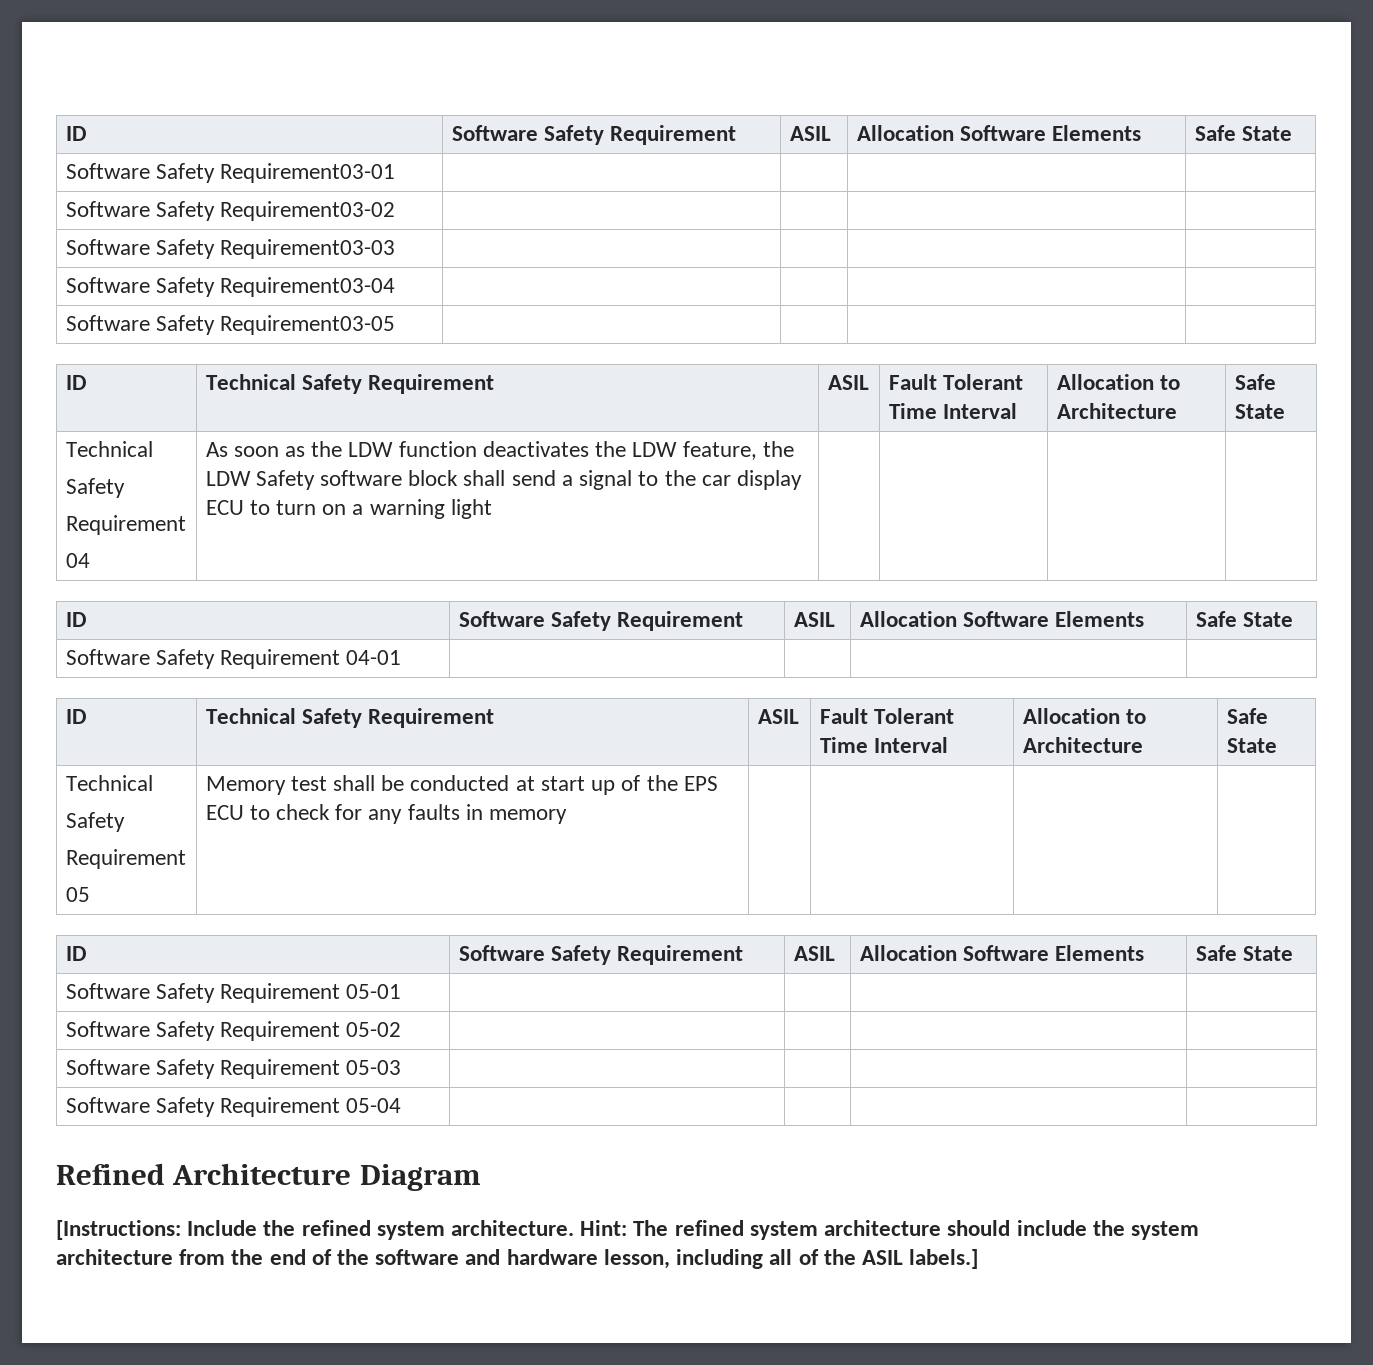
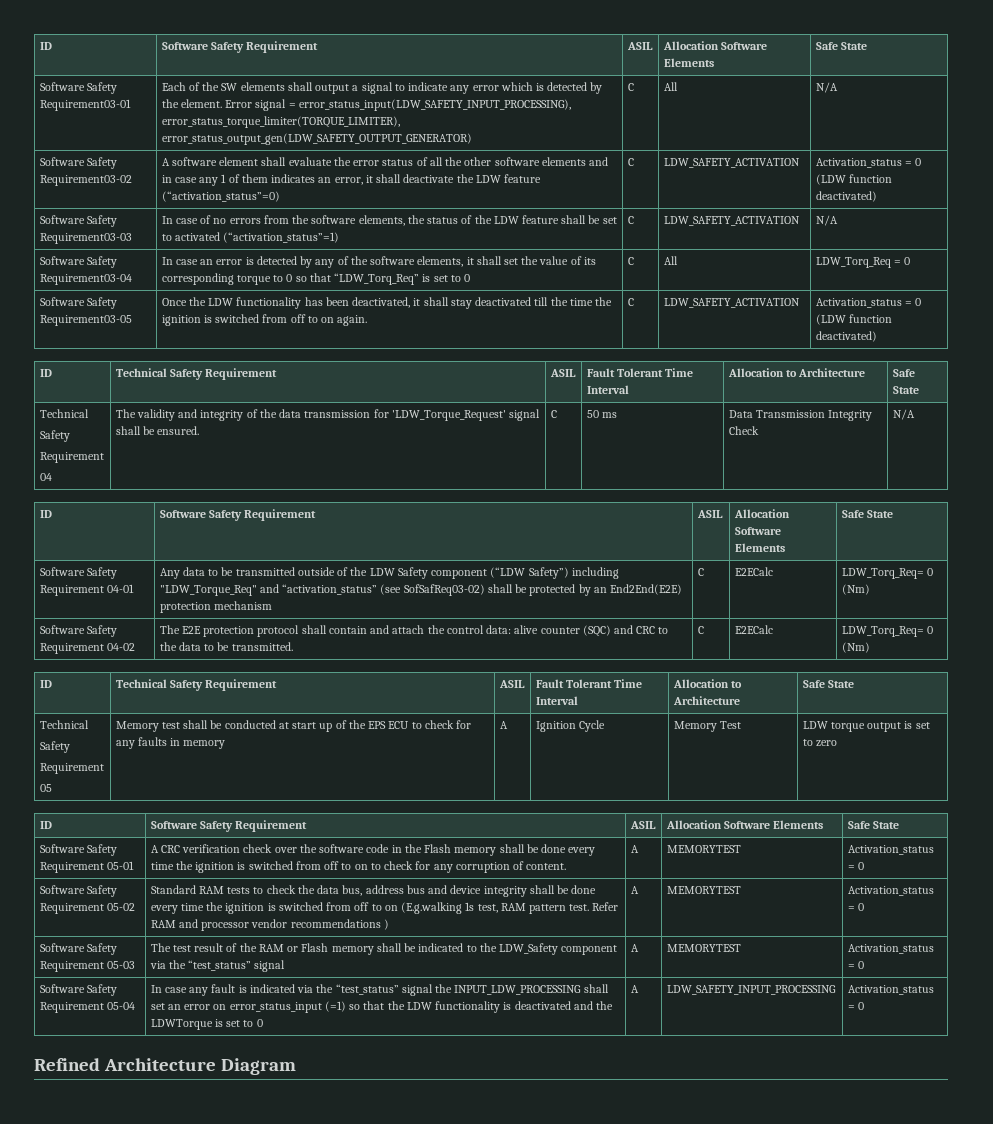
- Software Safety Requirement03-01 | | | |
- Software Safety Requirement03-02 | | | |
- Software Safety Requirement03-03 | | | |
- Software Safety Requirement03-04 | | | |
- Software Safety Requirement03-05 | | | |
+ Software Safety Requirement03-01 | Each of the SW elements shall output a signal to indicate any error which is detected by the element. Error signal = error_status_input(LDW_SAFETY_INPUT_PROCESSING), error_status_torque_limiter(TORQUE_LIMITER), error_status_output_gen(LDW_SAFETY_OUTPUT_GENERATOR) | C | All | N/A
+ Software Safety Requirement03-02 | A software element shall evaluate the error status of all the other software elements and in case any 1 of them indicates an error, it shall deactivate the LDW feature (“activation_status”=0) | C | LDW_SAFETY_ACTIVATION | Activation_status = 0 (LDW function deactivated)
+ Software Safety Requirement03-03 | In case of no errors from the software elements, the status of the LDW feature shall be set to activated (“activation_status”=1) | C | LDW_SAFETY_ACTIVATION | N/A
+ Software Safety Requirement03-04 | In case an error is detected by any of the software elements, it shall set the value of its corresponding torque to 0 so that “LDW_Torq_Req” is set to 0 | C | All | LDW_Torq_Req = 0
+ Software Safety Requirement03-05 | Once the LDW functionality has been deactivated, it shall stay deactivated till the time the ignition is switched from off to on again. | C | LDW_SAFETY_ACTIVATION | Activation_status = 0 (LDW function deactivated)
  ID | Technical Safety Requirement | ASIL | Fault Tolerant Time Interval | Allocation to Architecture | Safe State
  Technical
  Safety
  Requirement
- 04 | As soon as the LDW function deactivates the LDW feature, the LDW Safety software block shall send a signal to the car display ECU to turn on a warning light | | | |
+ 04 | The validity and integrity of the data transmission for 'LDW_Torque_Request' signal shall be ensured. | C | 50 ms | Data Transmission Integrity Check | N/A
- Software Safety Requirement 04-01 | | | |
+ Software Safety Requirement 04-01 | Any data to be transmitted outside of the LDW Safety component (“LDW Safety”) including "LDW_Torque_Req" and “activation_status” (see SofSafReq03-02) shall be protected by an End2End(E2E) protection mechanism | C | E2ECalc | LDW_Torq_Req= 0 (Nm)
+ Software Safety Requirement 04-02 | The E2E protection protocol shall contain and attach the control data: alive counter (SQC) and CRC to the data to be transmitted. | C | E2ECalc | LDW_Torq_Req= 0 (Nm)
  ID | Technical Safety Requirement | ASIL | Fault Tolerant Time Interval | Allocation to Architecture | Safe State
  Technical
  Safety
  Requirement
- 05 | Memory test shall be conducted at start up of the EPS ECU to check for any faults in memory | | | |
+ 05 | Memory test shall be conducted at start up of the EPS ECU to check for any faults in memory | A | Ignition Cycle | Memory Test | LDW torque output is set to zero
- Software Safety Requirement 05-02 | | | |
- Software Safety Requirement 05-03 | | | |
- Software Safety Requirement 05-04 | | | |
+ A CRC verification check over the software code in the Flash memory shall be done every time the ignition is switched from off to on to check for any corruption of content. | A | MEMORYTEST | Activation_status = 0
+ Software Safety Requirement 05-02 | Standard RAM tests to check the data bus, address bus and device integrity shall be done every time the ignition is switched from off to on (E.g.walking 1s test, RAM pattern test. Refer RAM and processor vendor recommendations ) | A | MEMORYTEST | Activation_status = 0
+ Software Safety Requirement 05-03 | The test result of the RAM or Flash memory shall be indicated to the LDW_Safety component via the “test_status” signal | A | MEMORYTEST | Activation_status = 0
+ Software Safety Requirement 05-04 | In case any fault is indicated via the “test_status” signal the INPUT_LDW_PROCESSING shall set an error on error_status_input (=1) so that the LDW functionality is deactivated and the LDWTorque is set to 0 | A | LDW_SAFETY_INPUT_PROCESSING | Activation_status = 0
  Refined Architecture Diagram
- [Instructions: Include the refined system architecture. Hint: The refined system architecture should include the system architecture from the end of the software and hardware lesson, including all of the ASIL labels.]

